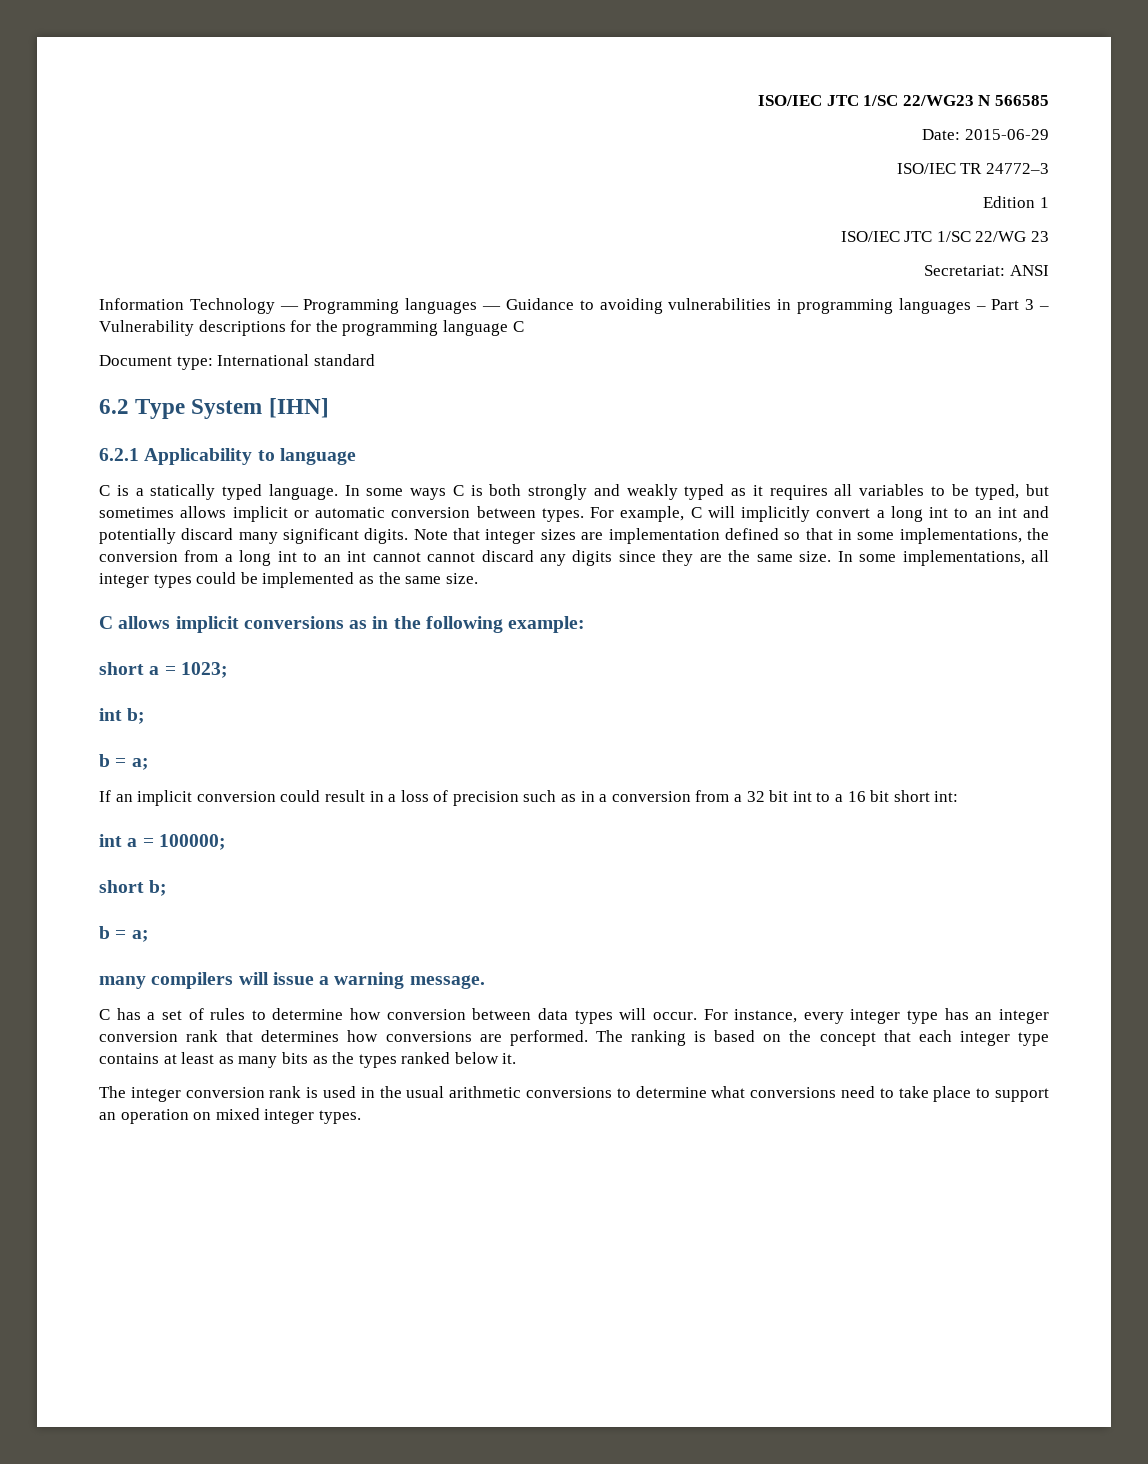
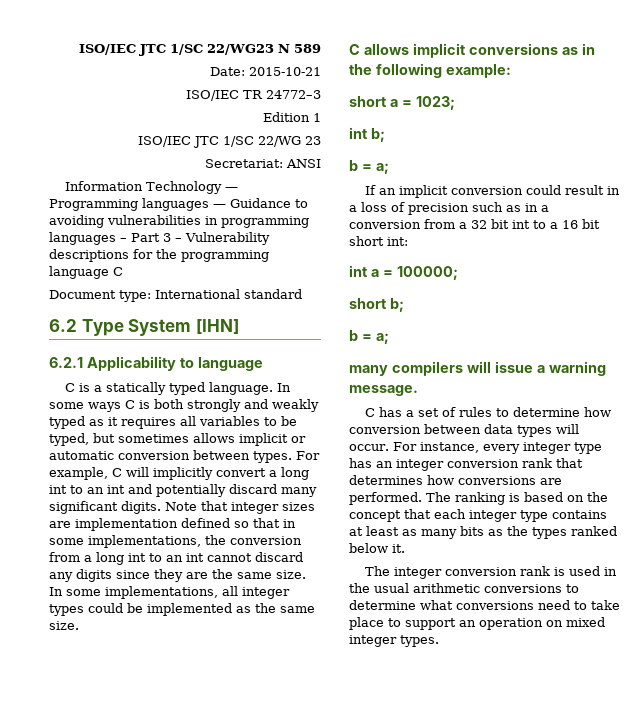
- ISO/IEC JTC 1/SC 22/WG23 N 566585
+ ISO/IEC JTC 1/SC 22/WG23 N 589
- Date: 2015-06-29
+ Date: 2015-10-21
- Note that integer sizes are implementation defined so that in some implementations, the conversion from a long int to an int cannot cannot discard any digits since they are the same size.
+ Note that integer sizes are implementation defined so that in some implementations, the conversion from a long int to an int cannot discard any digits since they are the same size.

